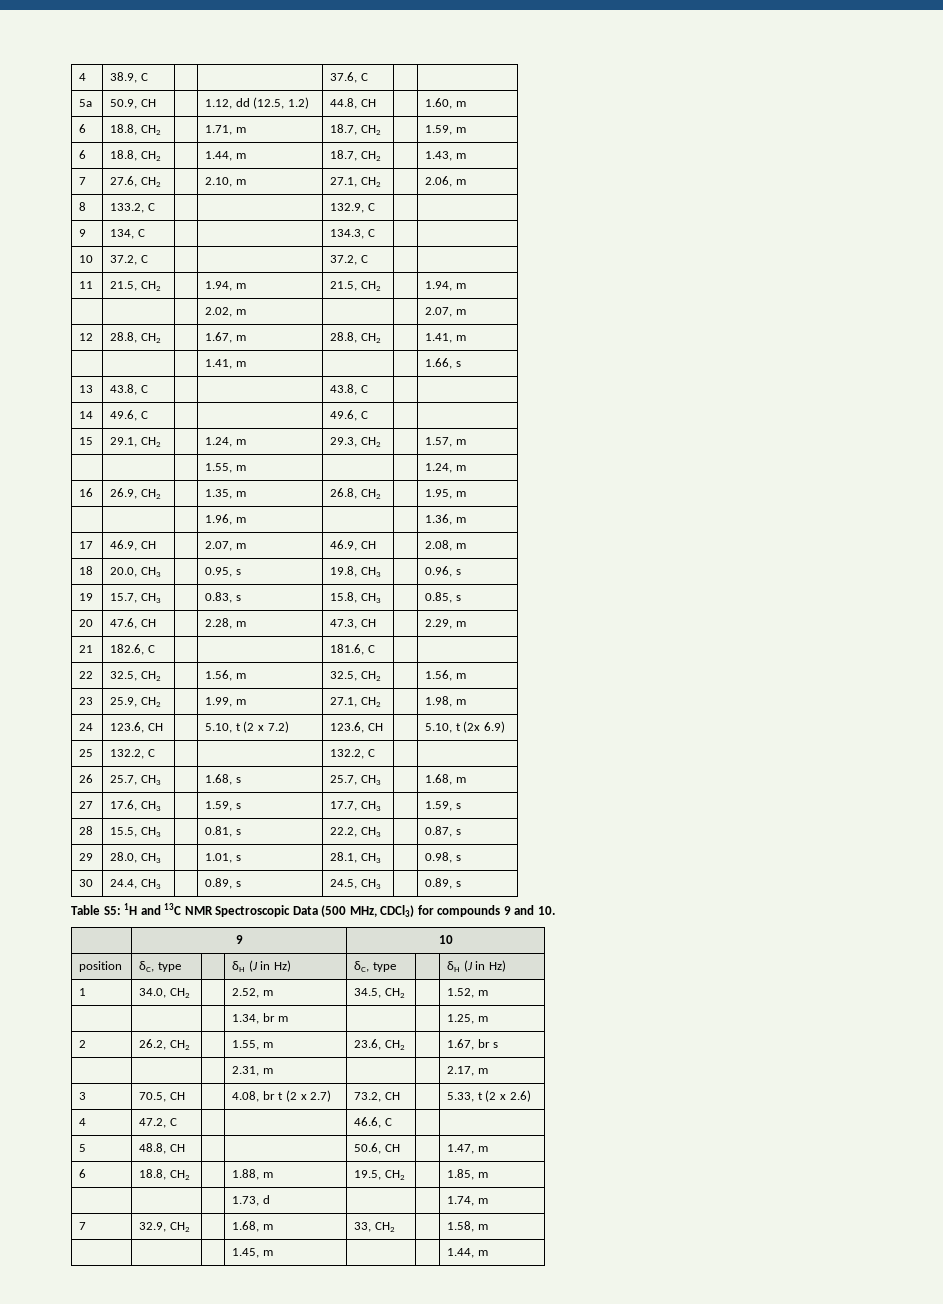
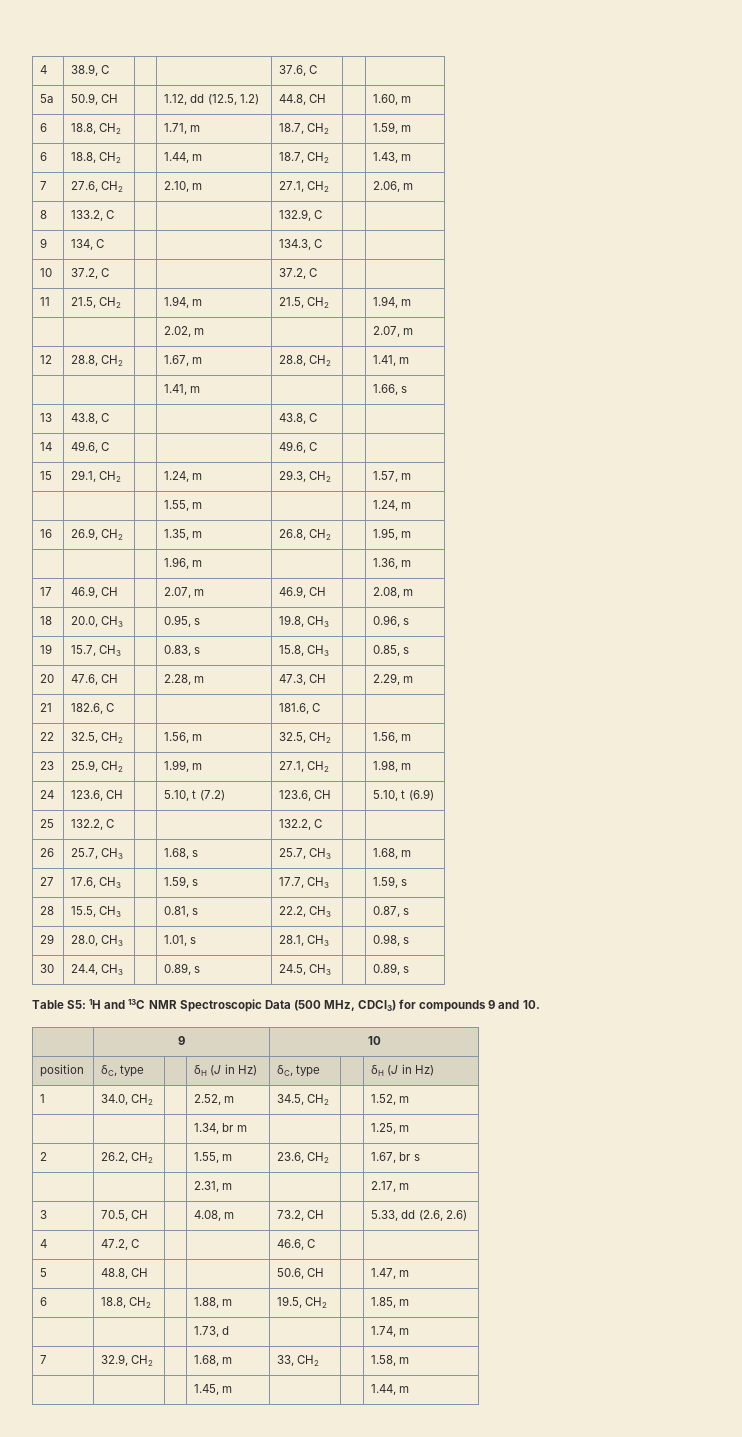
- 24 | 123.6, CH | | 5.10, t (2 x 7.2) | 123.6, CH | | 5.10, t (2x 6.9)
+ 24 | 123.6, CH | | 5.10, t (7.2) | 123.6, CH | | 5.10, t (6.9)
- 3 | 70.5, CH | | 4.08, br t (2 x 2.7) | 73.2, CH | | 5.33, t (2 x 2.6)
+ 3 | 70.5, CH | | 4.08, m | 73.2, CH | | 5.33, dd (2.6, 2.6)

